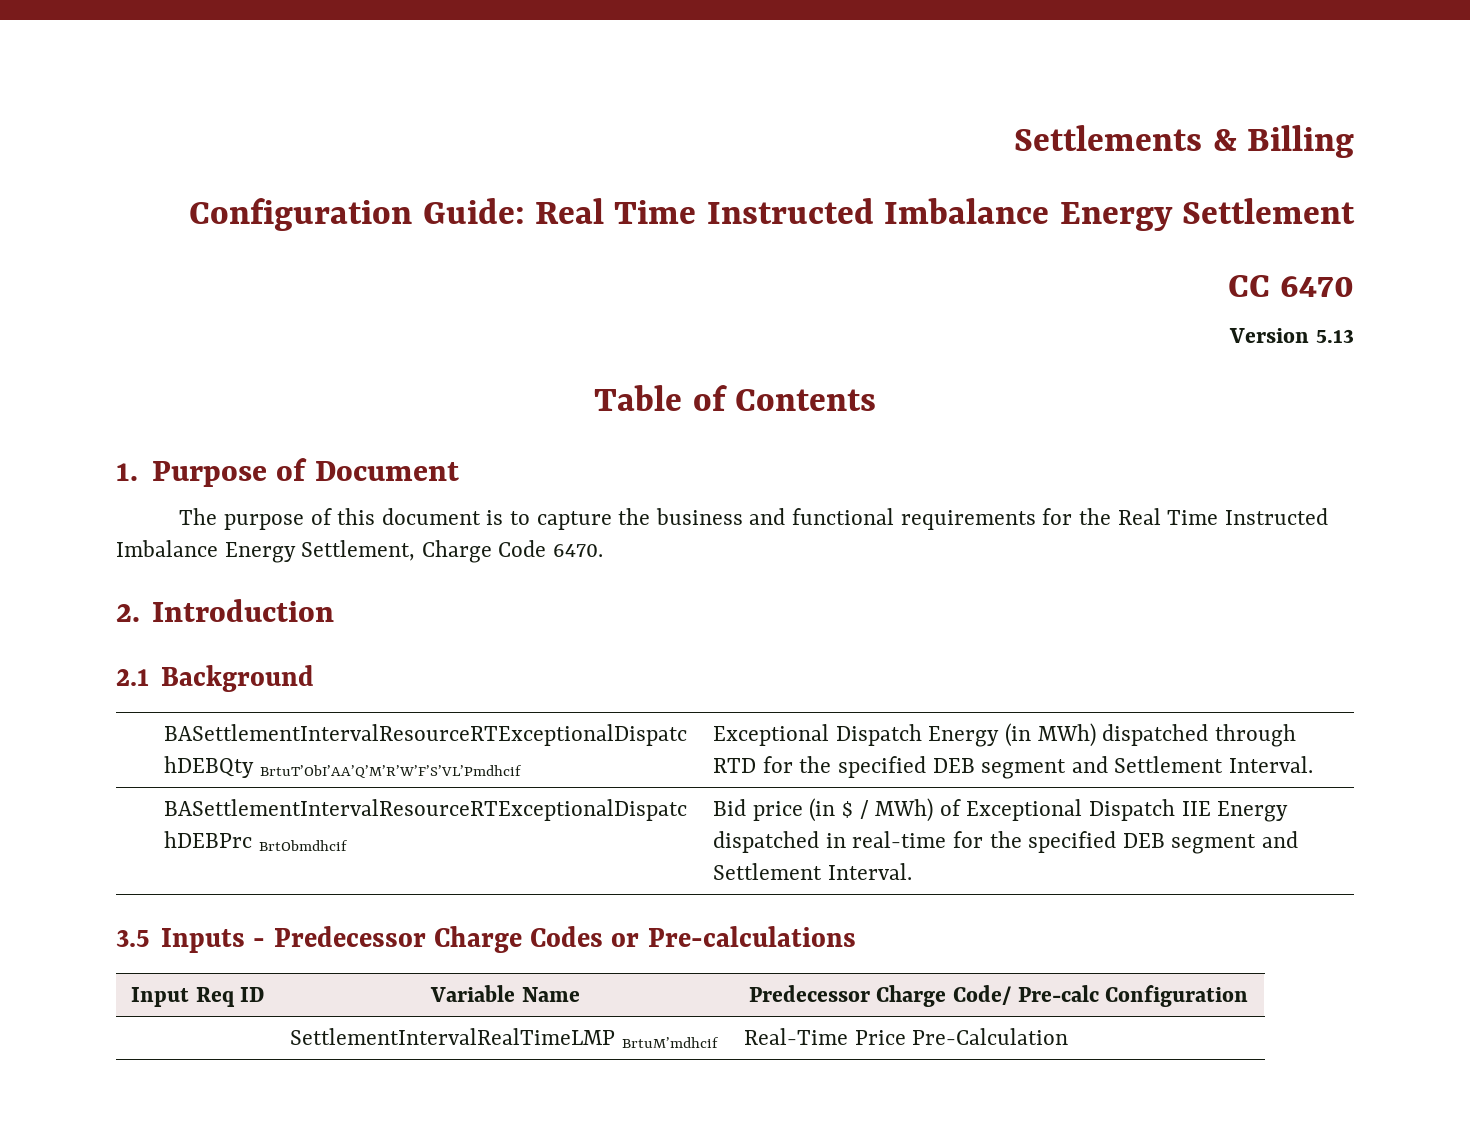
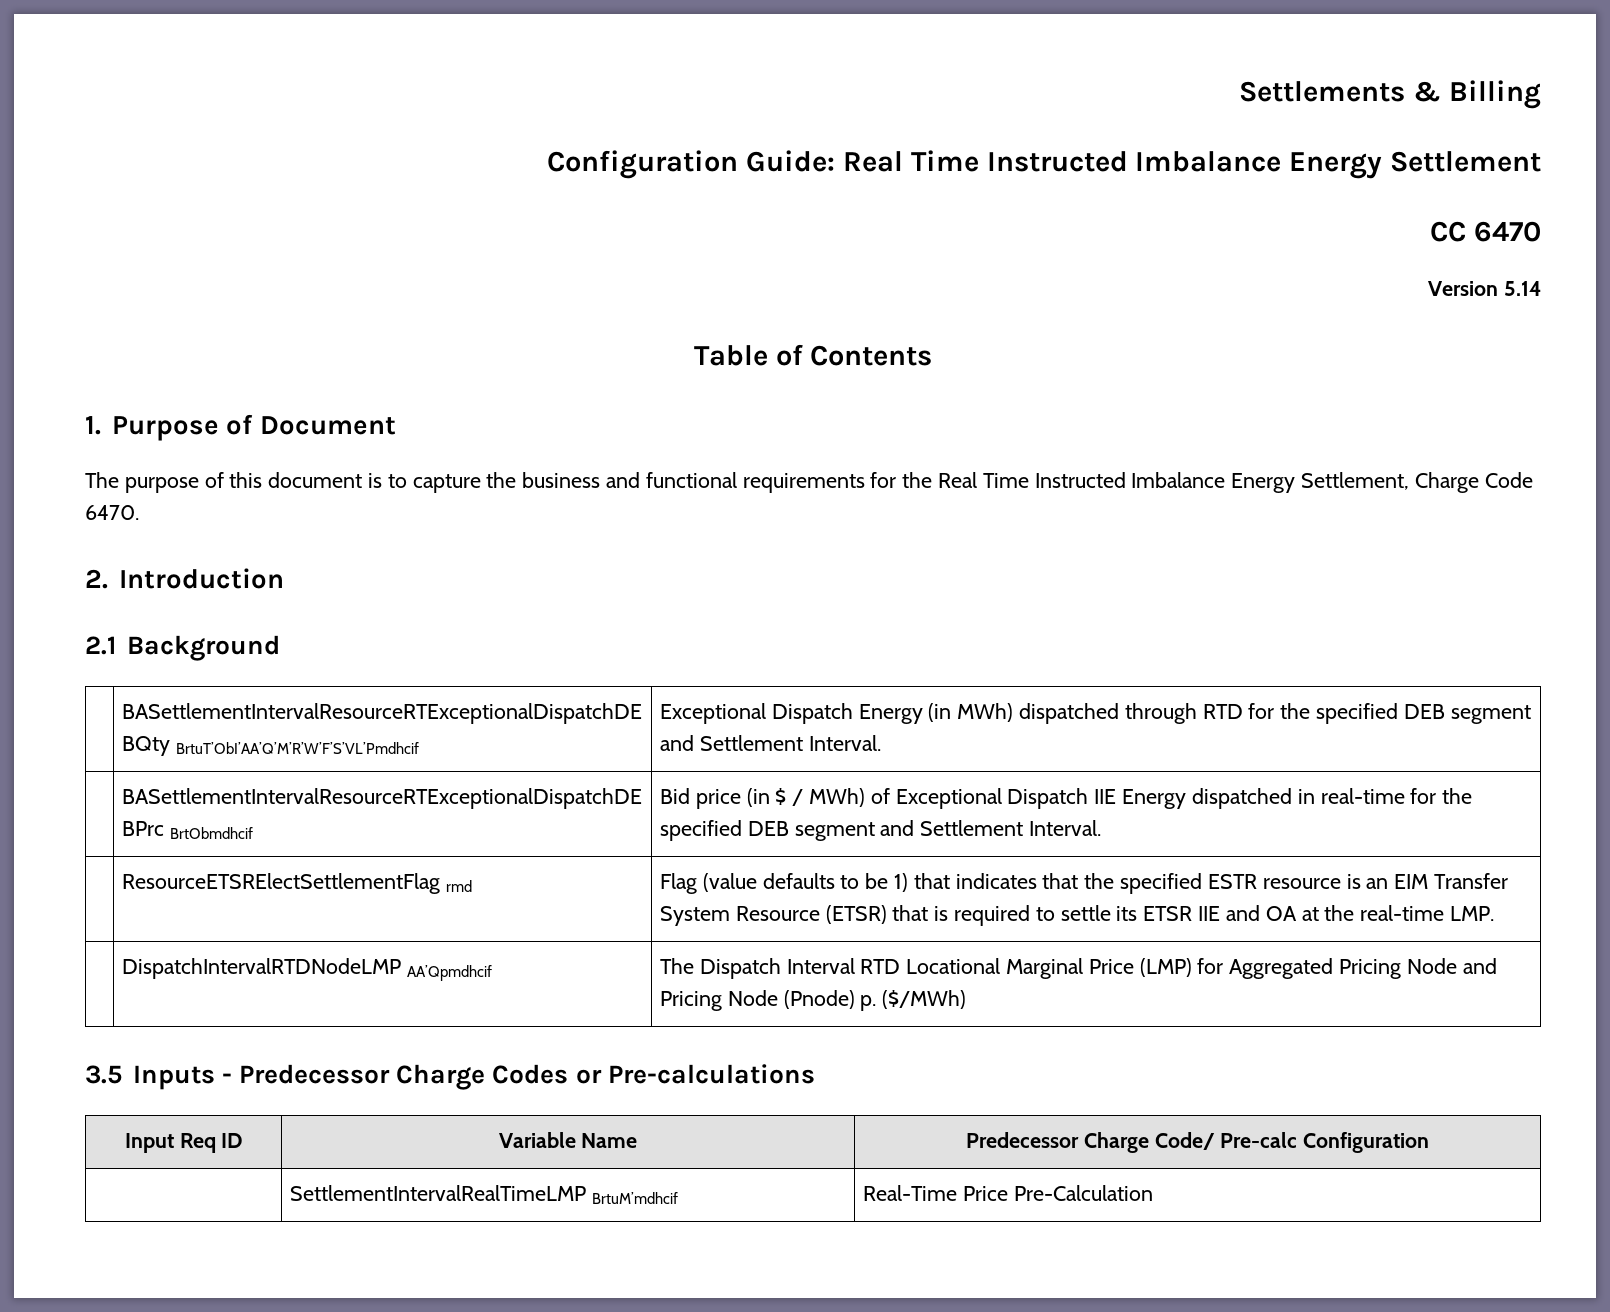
- Version 5.13
+ Version 5.14
+ | ResourceETSRElectSettlementFlag rmd | Flag (value defaults to be 1) that indicates that the specified ESTR resource is an EIM Transfer System Resource (ETSR) that is required to settle its ETSR IIE and OA at the real-time LMP.
+ | DispatchIntervalRTDNodeLMP AA’Qpmdhcif | The Dispatch Interval RTD Locational Marginal Price (LMP) for Aggregated Pricing Node and Pricing Node (Pnode) p. ($/MWh)

